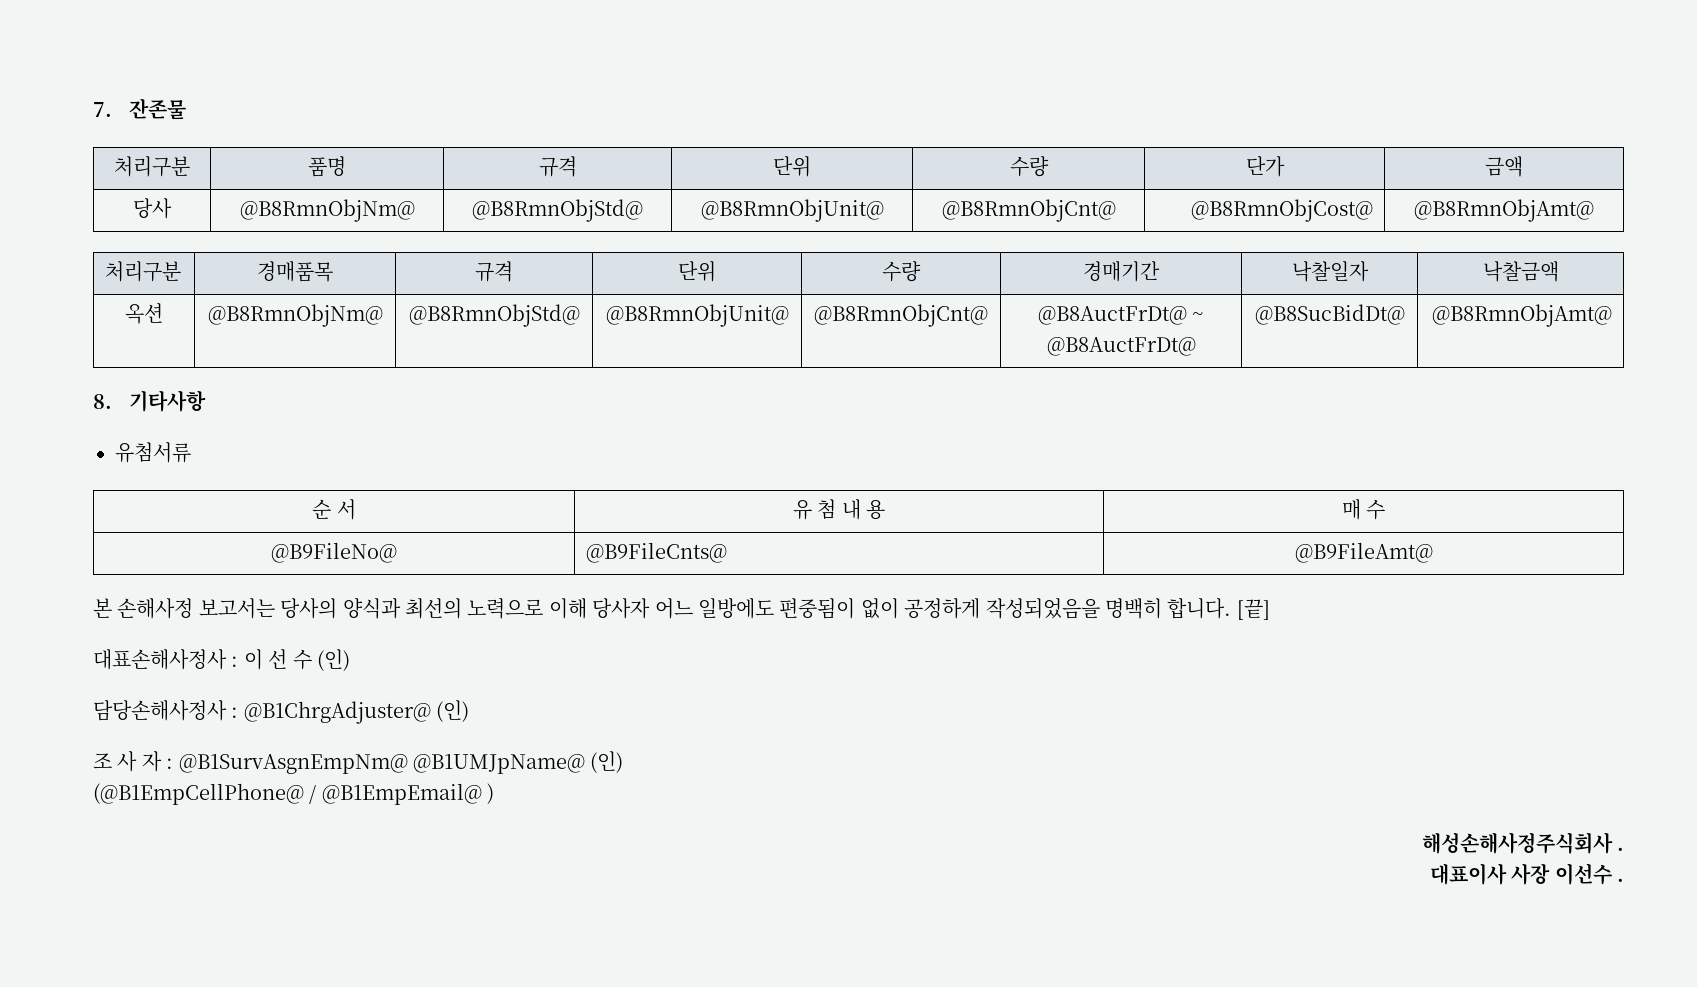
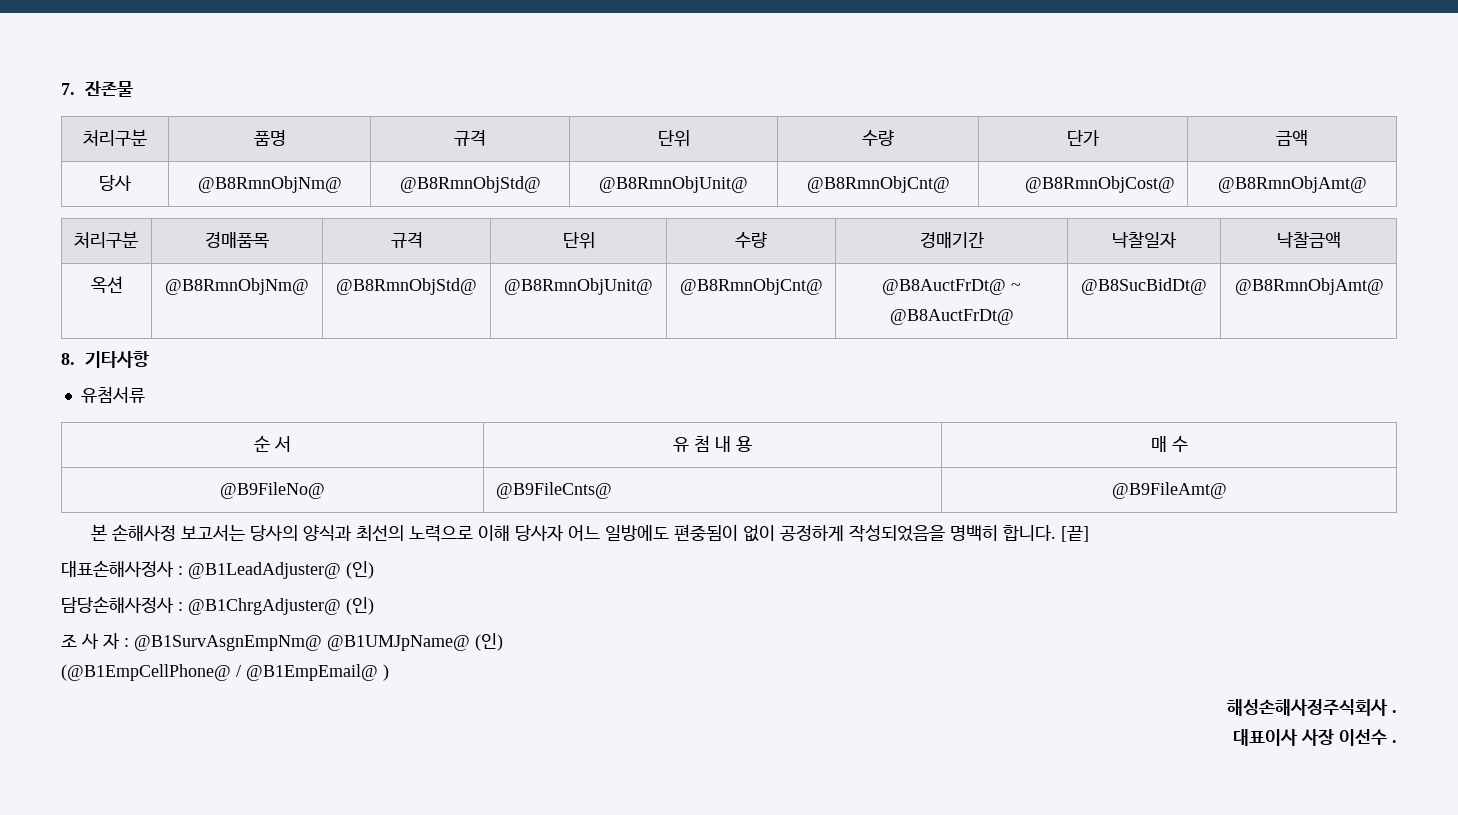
- 대표손해사정사 : 이 선 수 (인)
+ 대표손해사정사 : @B1LeadAdjuster@ (인)

